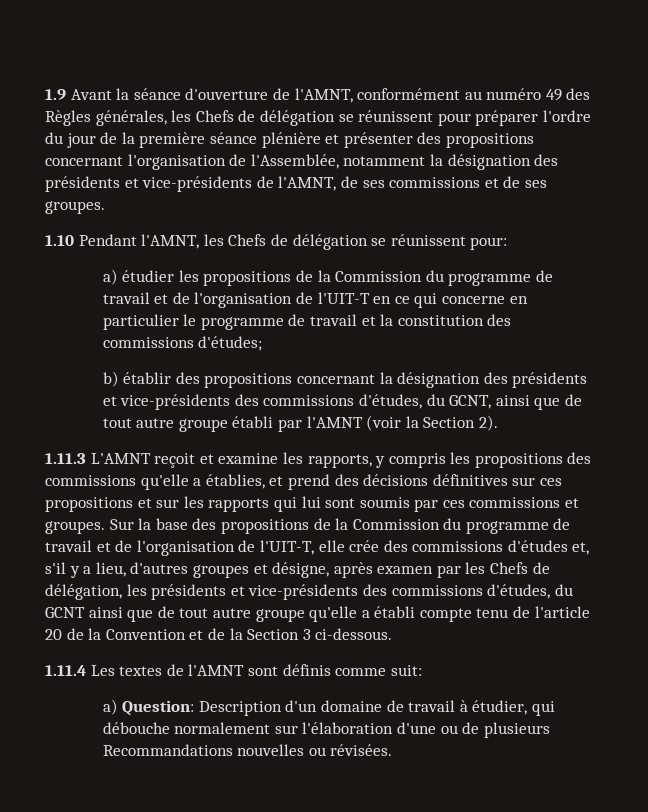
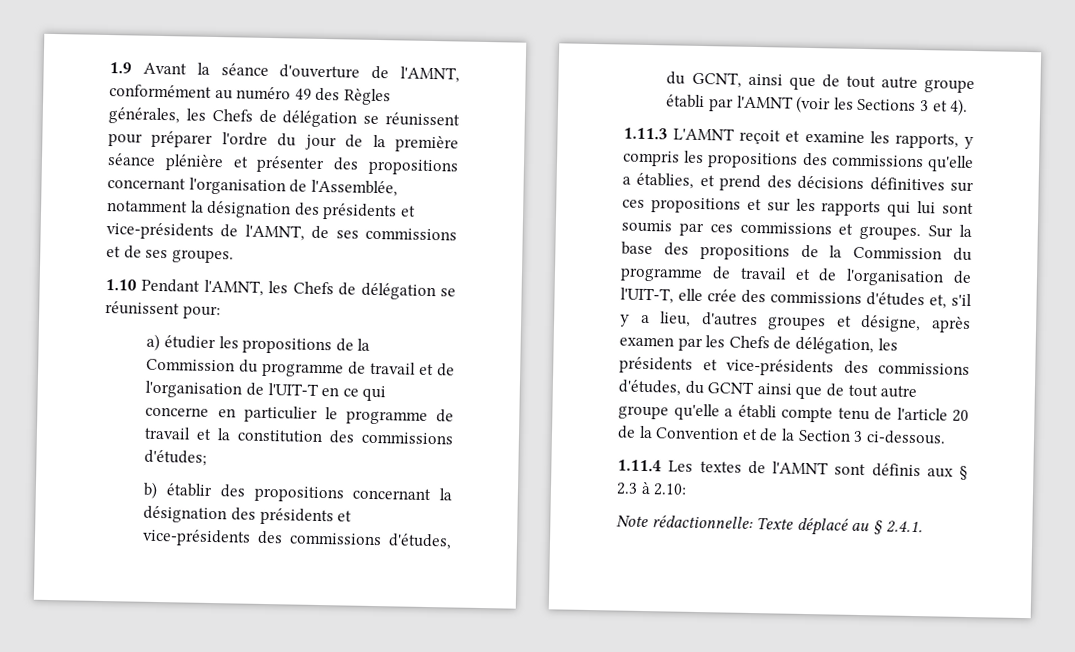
- b) établir des propositions concernant la désignation des présidents et vice-présidents des commissions d'études, du GCNT, ainsi que de tout autre groupe établi par l'AMNT (voir la Section 2).
+ b) établir des propositions concernant la désignation des présidents et vice-présidents des commissions d'études, du GCNT, ainsi que de tout autre groupe établi par l'AMNT (voir les Sections 3 et 4).
- 1.11.4 Les textes de l'AMNT sont définis comme suit:
- a) Question: Description d'un domaine de travail à étudier, qui débouche normalement sur l'élaboration d'une ou de plusieurs Recommandations nouvelles ou révisées.
+ 1.11.4 Les textes de l'AMNT sont définis aux § 2.3 à 2.10:
+ Note rédactionnelle: Texte déplacé au § 2.4.1.

